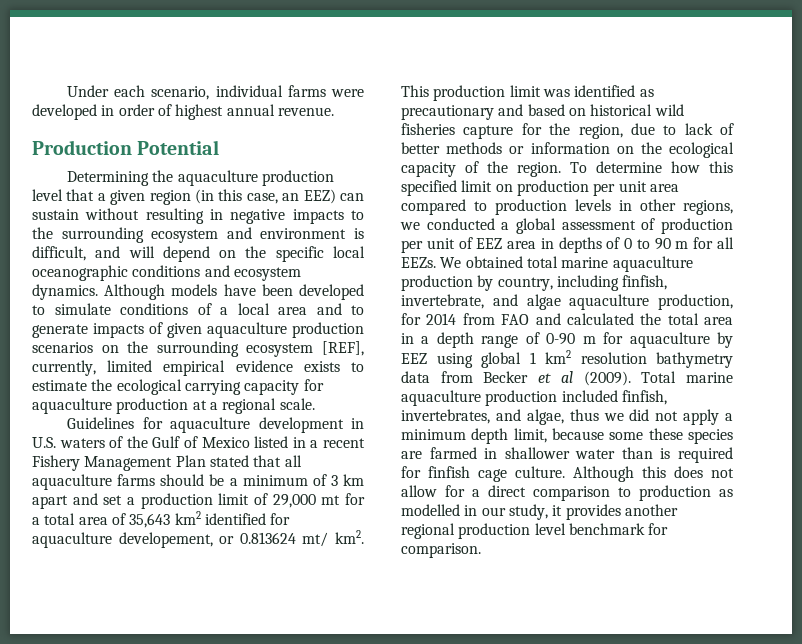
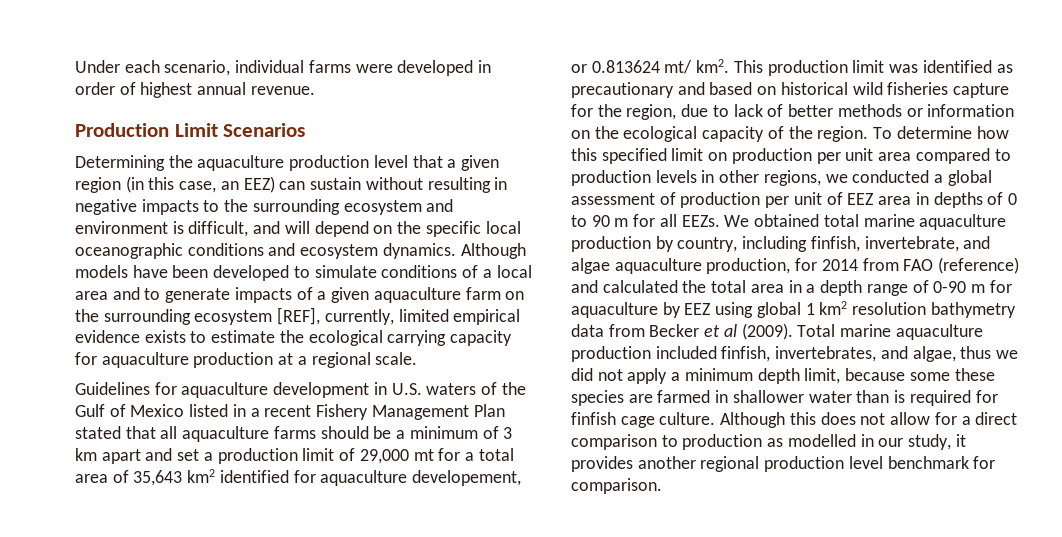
- Production Potential
+ Production Limit Scenarios
- Although models have been developed to simulate conditions of a local area and to generate impacts of given aquaculture production scenarios on the surrounding ecosystem [REF], currently, limited empirical evidence exists to estimate the ecological carrying capacity for aquaculture production at a regional scale.
+ Although models have been developed to simulate conditions of a local area and to generate impacts of a given aquaculture farm on the surrounding ecosystem [REF], currently, limited empirical evidence exists to estimate the ecological carrying capacity for aquaculture production at a regional scale.
- We obtained total marine aquaculture production by country, including finfish, invertebrate, and algae aquaculture production, for 2014 from FAO and calculated the total area in a depth range of 0-90 m for aquaculture by EEZ using global 1 km2 resolution bathymetry data from Becker et al (2009).
+ We obtained total marine aquaculture production by country, including finfish, invertebrate, and algae aquaculture production, for 2014 from FAO (reference) and calculated the total area in a depth range of 0-90 m for aquaculture by EEZ using global 1 km2 resolution bathymetry data from Becker et al (2009).

